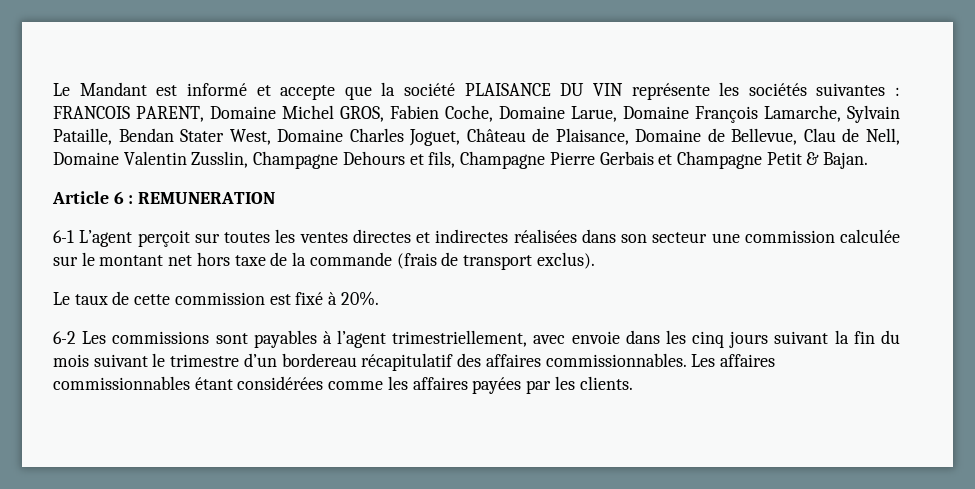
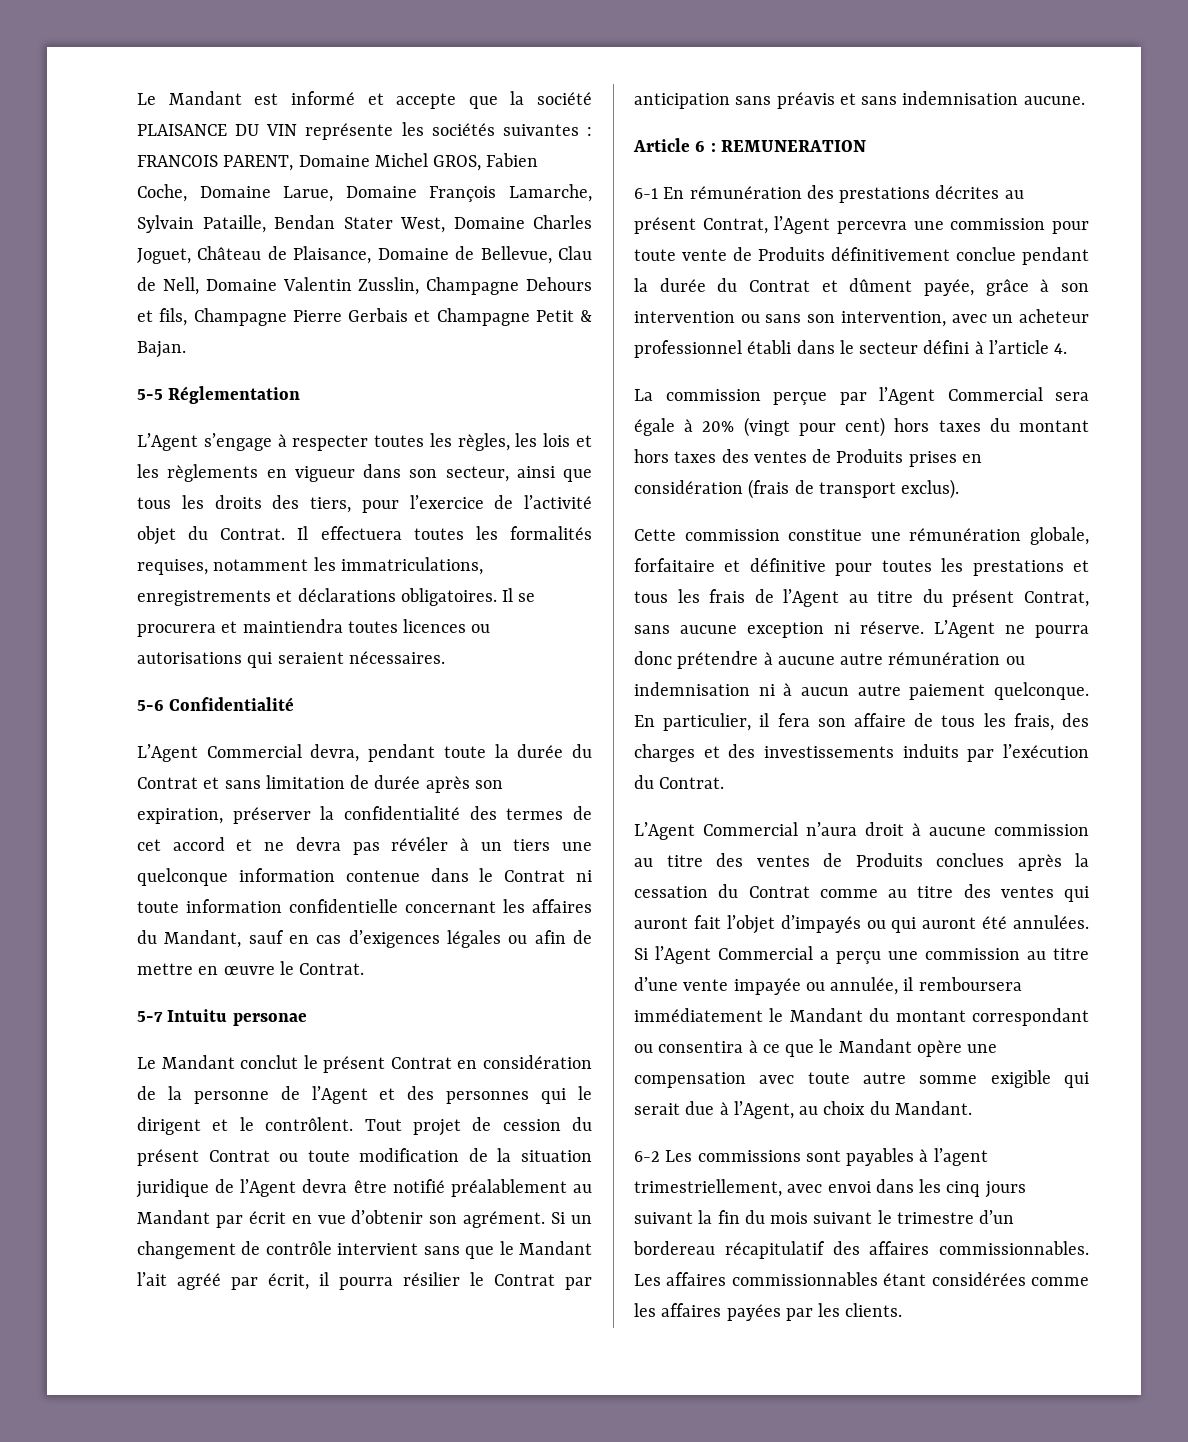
+ 5-5 Réglementation
+ L’Agent s’engage à respecter toutes les règles, les lois et les règlements en vigueur dans son secteur, ainsi que tous les droits des tiers, pour l’exercice de l’activité objet du Contrat. Il effectuera toutes les formalités requises, notamment les immatriculations, enregistrements et déclarations obligatoires. Il se procurera et maintiendra toutes licences ou autorisations qui seraient nécessaires.
+ 5-6 Confidentialité
+ L’Agent Commercial devra, pendant toute la durée du Contrat et sans limitation de durée après son expiration, préserver la confidentialité des termes de cet accord et ne devra pas révéler à un tiers une quelconque information contenue dans le Contrat ni toute information confidentielle concernant les affaires du Mandant, sauf en cas d’exigences légales ou afin de mettre en œuvre le Contrat.
+ 5-7 Intuitu personae
+ Le Mandant conclut le présent Contrat en considération de la personne de l’Agent et des personnes qui le dirigent et le contrôlent. Tout projet de cession du présent Contrat ou toute modification de la situation juridique de l’Agent devra être notifié préalablement au Mandant par écrit en vue d’obtenir son agrément. Si un changement de contrôle intervient sans que le Mandant l’ait agréé par écrit, il pourra résilier le Contrat par anticipation sans préavis et sans indemnisation aucune.
- 6-1 L’agent perçoit sur toutes les ventes directes et indirectes réalisées dans son secteur une commission calculée sur le montant net hors taxe de la commande (frais de transport exclus).
- Le taux de cette commission est fixé à 20%.
+ 6-1 En rémunération des prestations décrites au présent Contrat, l’Agent percevra une commission pour toute vente de Produits définitivement conclue pendant la durée du Contrat et dûment payée, grâce à son intervention ou sans son intervention, avec un acheteur professionnel établi dans le secteur défini à l’article 4.
+ La commission perçue par l’Agent Commercial sera égale à 20% (vingt pour cent) hors taxes du montant hors taxes des ventes de Produits prises en considération (frais de transport exclus).
+ Cette commission constitue une rémunération globale, forfaitaire et définitive pour toutes les prestations et tous les frais de l’Agent au titre du présent Contrat, sans aucune exception ni réserve. L’Agent ne pourra donc prétendre à aucune autre rémunération ou indemnisation ni à aucun autre paiement quelconque. En particulier, il fera son affaire de tous les frais, des charges et des investissements induits par l’exécution du Contrat.
+ L’Agent Commercial n’aura droit à aucune commission au titre des ventes de Produits conclues après la cessation du Contrat comme au titre des ventes qui auront fait l’objet d’impayés ou qui auront été annulées. Si l’Agent Commercial a perçu une commission au titre d’une vente impayée ou annulée, il remboursera immédiatement le Mandant du montant correspondant ou consentira à ce que le Mandant opère une compensation avec toute autre somme exigible qui serait due à l’Agent, au choix du Mandant.
- 6-2 Les commissions sont payables à l’agent trimestriellement, avec envoie dans les cinq jours suivant la fin du mois suivant le trimestre d’un bordereau récapitulatif des affaires commissionnables.
+ 6-2 Les commissions sont payables à l’agent trimestriellement, avec envoi dans les cinq jours suivant la fin du mois suivant le trimestre d’un bordereau récapitulatif des affaires commissionnables.

